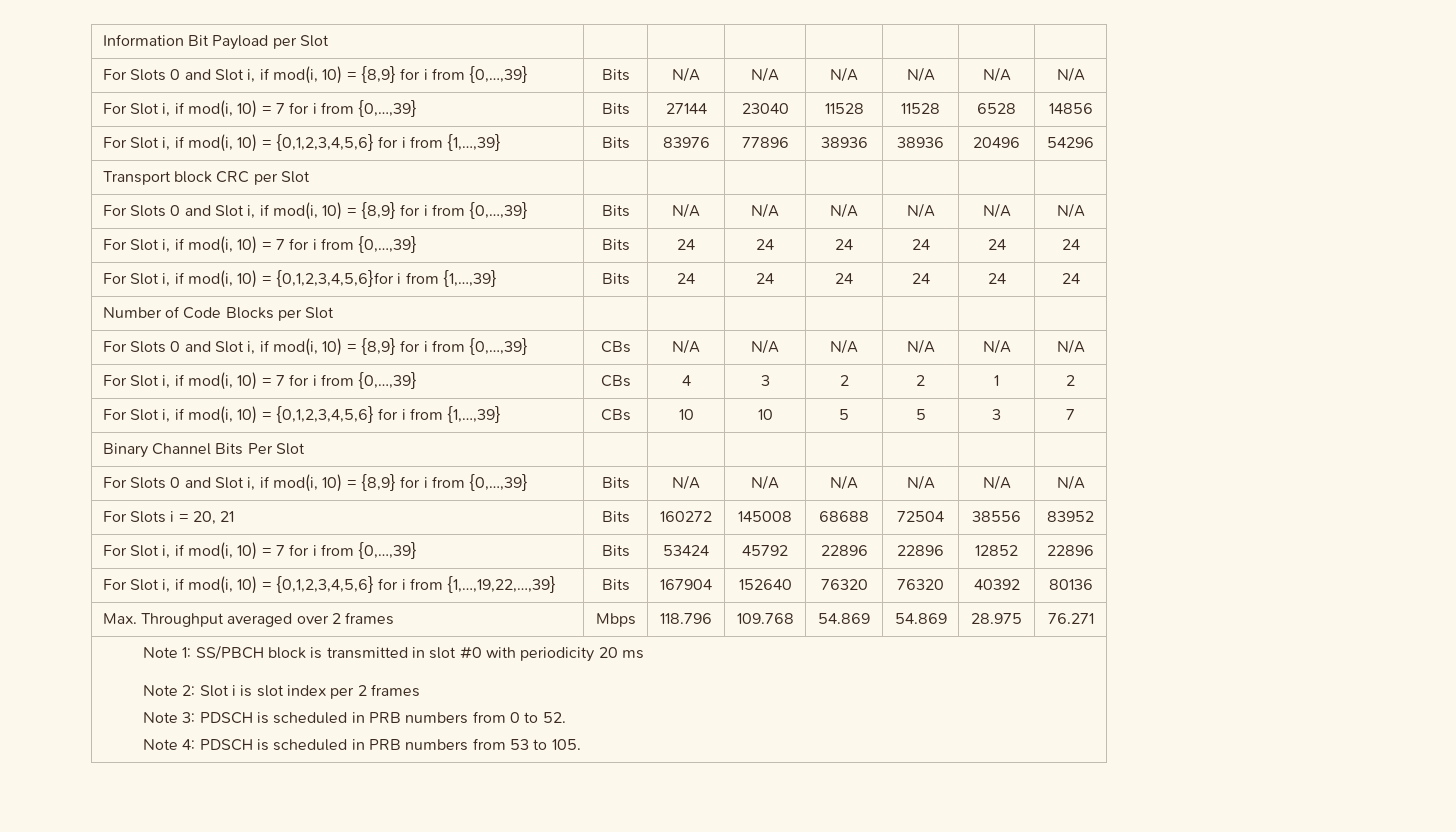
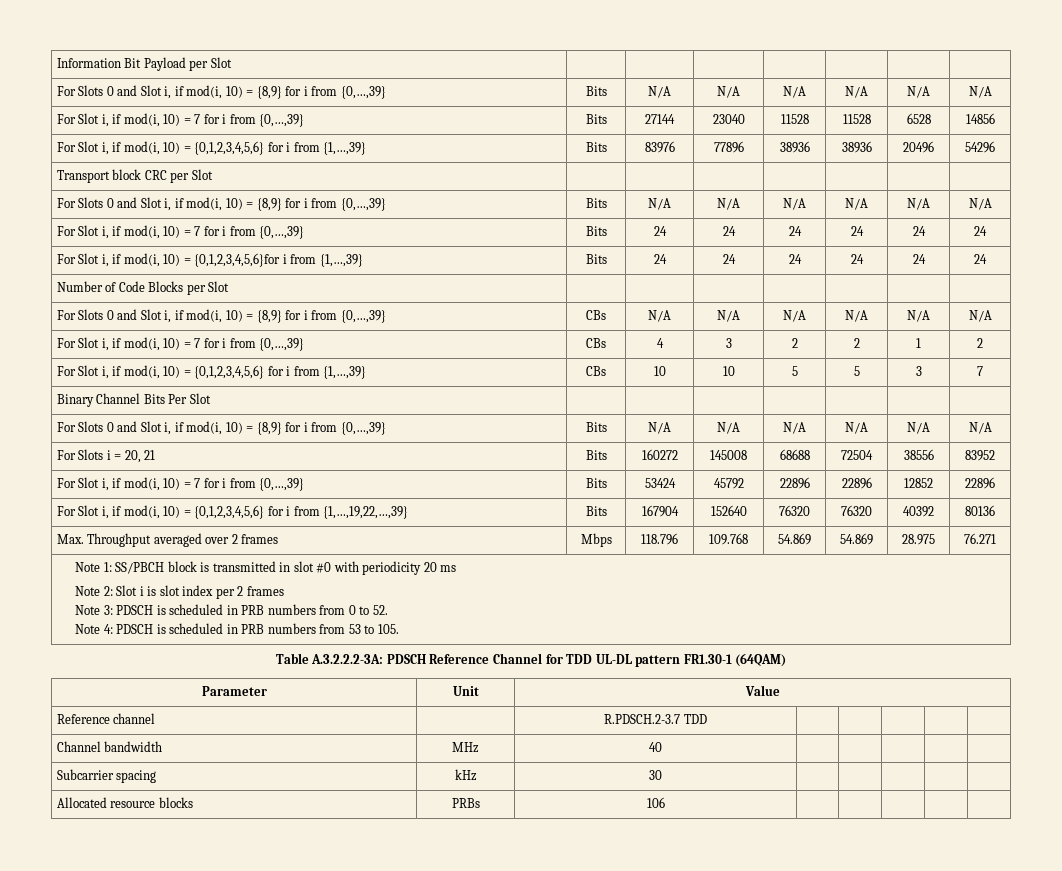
+ Table A.3.2.2.2-3A: PDSCH Reference Channel for TDD UL-DL pattern FR1.30-1 (64QAM)
+ Parameter | Unit | Value
+ Reference channel | | R.PDSCH.2-3.7 TDD | | | | |
+ Channel bandwidth | MHz | 40 | | | | |
+ Subcarrier spacing | kHz | 30 | | | | |
+ Allocated resource blocks | PRBs | 106 | | | | |

